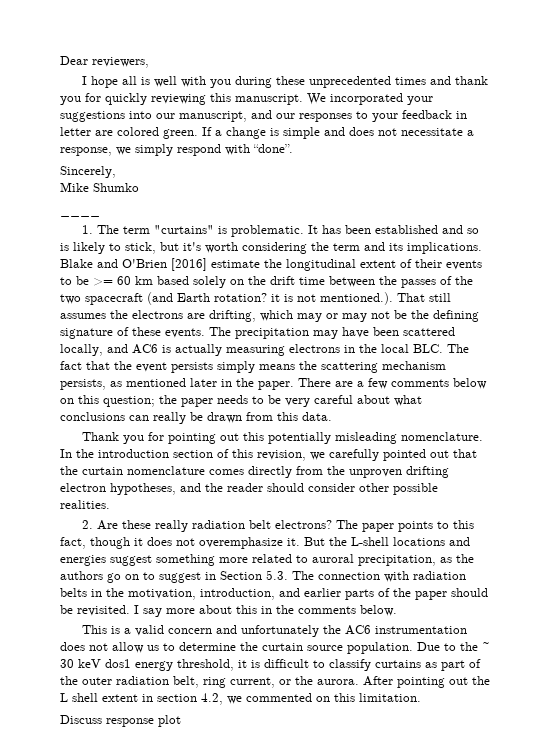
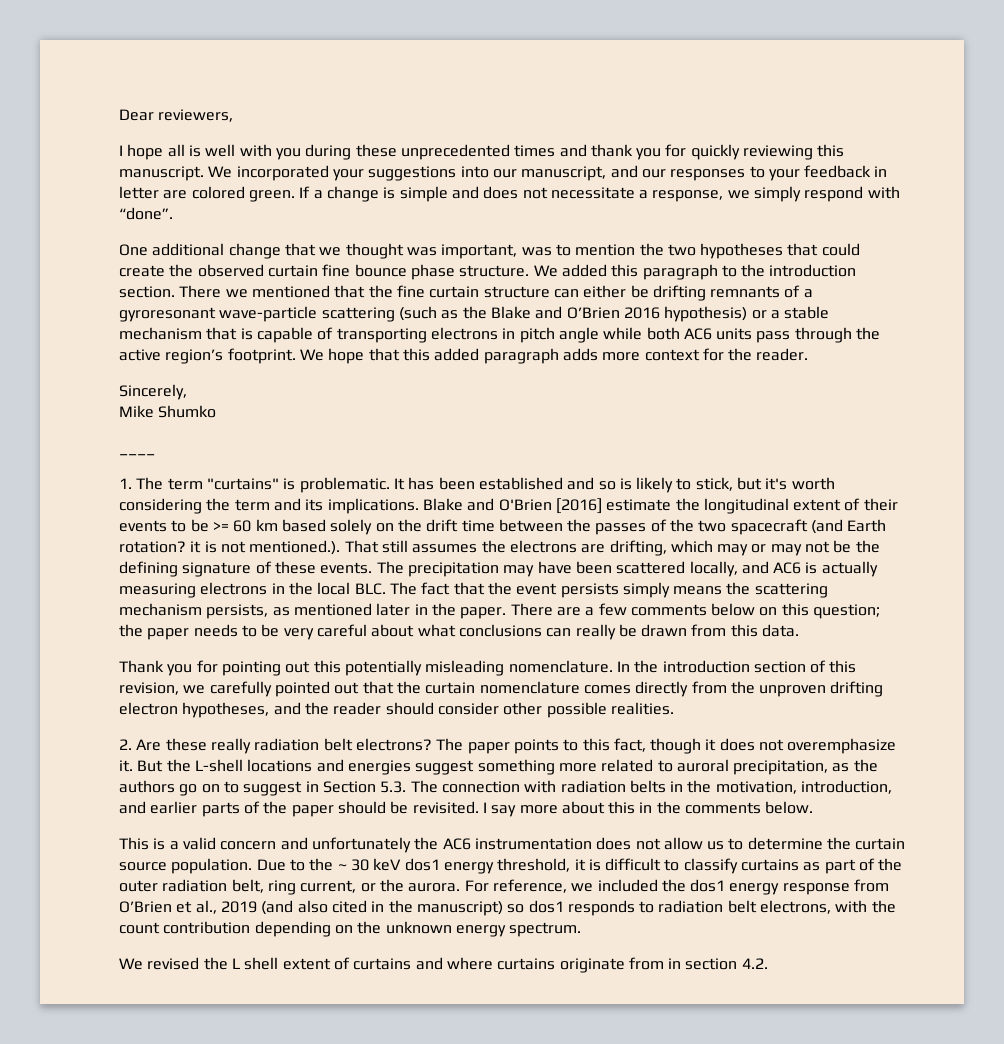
+ One additional change that we thought was important, was to mention the two hypotheses that could create the observed curtain fine bounce phase structure. We added this paragraph to the introduction section. There we mentioned that the fine curtain structure can either be drifting remnants of a gyroresonant wave-particle scattering (such as the Blake and O’Brien 2016 hypothesis) or a stable mechanism that is capable of transporting electrons in pitch angle while both AC6 units pass through the active region’s footprint. We hope that this added paragraph adds more context for the reader.
- After pointing out the L shell extent in section 4.2, we commented on this limitation.
- Discuss response plot
+ For reference, we included the dos1 energy response from O’Brien et al., 2019 (and also cited in the manuscript) so dos1 responds to radiation belt electrons, with the count contribution depending on the unknown energy spectrum.
+ We revised the L shell extent of curtains and where curtains originate from in section 4.2.

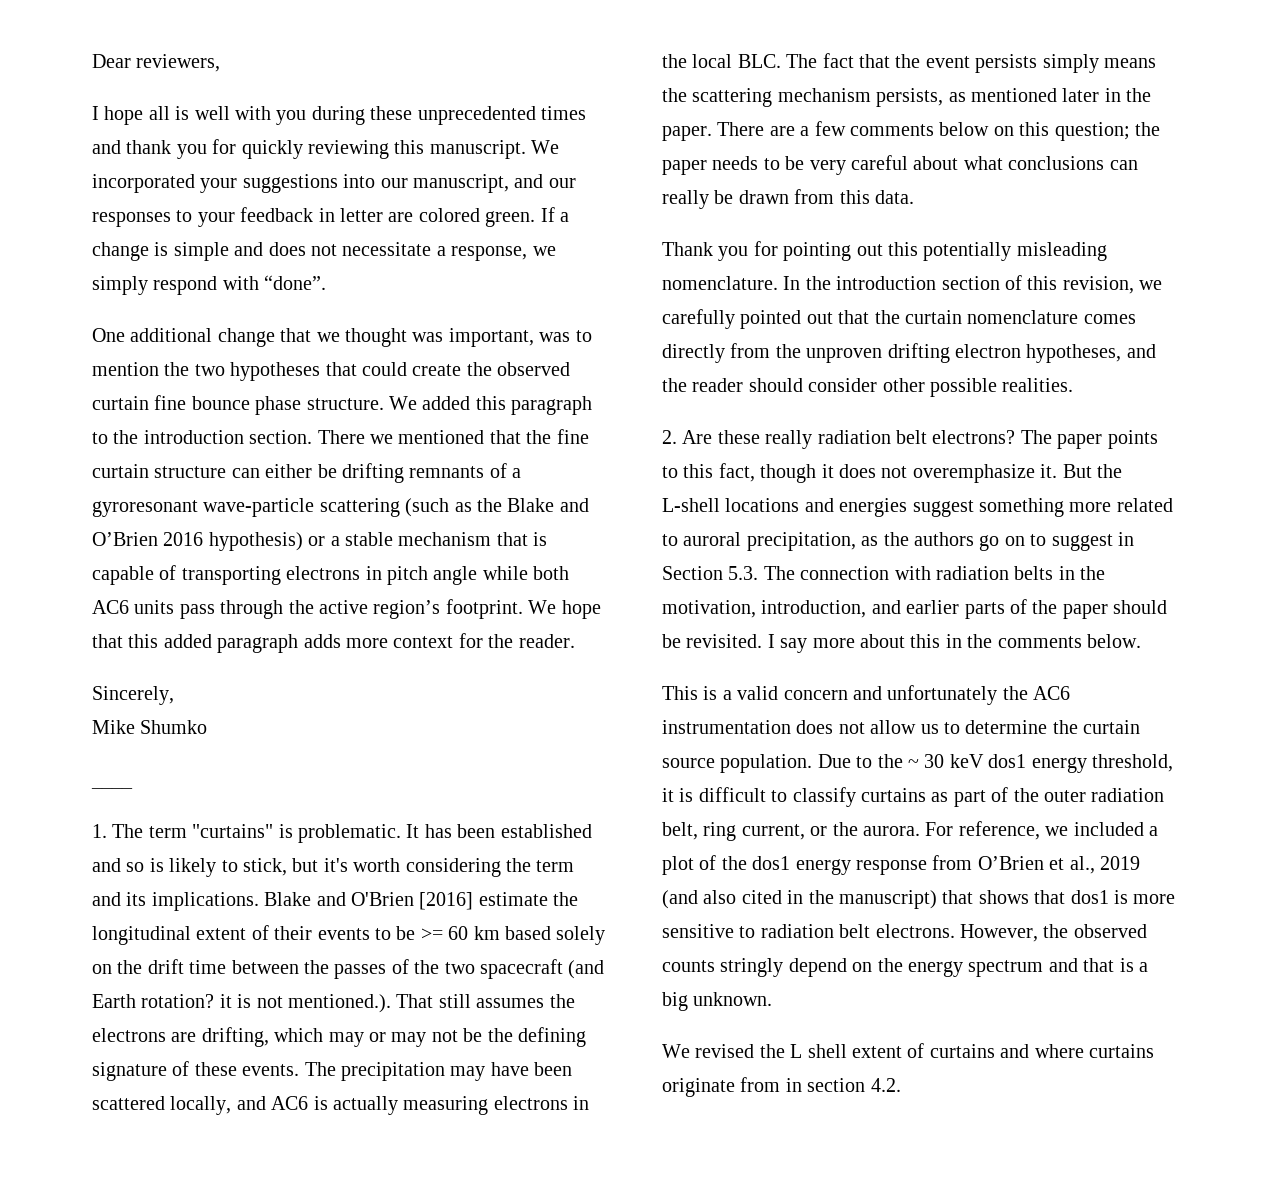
- For reference, we included the dos1 energy response from O’Brien et al., 2019 (and also cited in the manuscript) so dos1 responds to radiation belt electrons, with the count contribution depending on the unknown energy spectrum.
+ For reference, we included a plot of the dos1 energy response from O’Brien et al., 2019 (and also cited in the manuscript) that shows that dos1 is more sensitive to radiation belt electrons. However, the observed counts stringly depend on the energy spectrum and that is a big unknown.

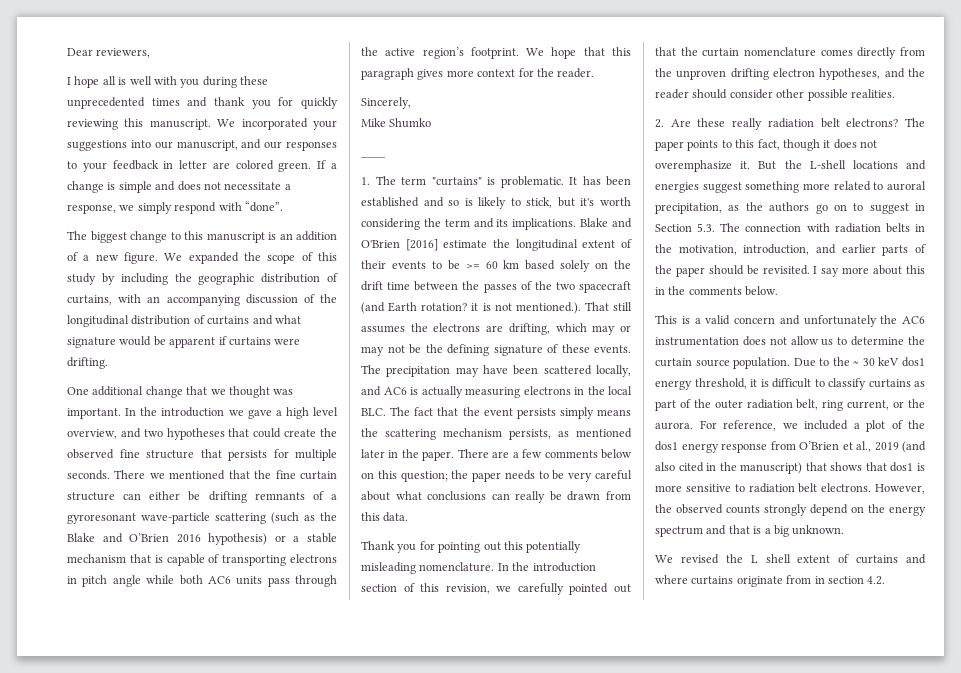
+ The biggest change to this manuscript is an addition of a new figure. We expanded the scope of this study by including the geographic distribution of curtains, with an accompanying discussion of the longitudinal distribution of curtains and what signature would be apparent if curtains were drifting.
- One additional change that we thought was important, was to mention the two hypotheses that could create the observed curtain fine bounce phase structure. We added this paragraph to the introduction section.
+ One additional change that we thought was important. In the introduction we gave a high level overview, and two hypotheses that could create the observed fine structure that persists for multiple seconds.
- We hope that this added paragraph adds more context for the reader.
+ We hope that this paragraph gives more context for the reader.
- However, the observed counts stringly depend on the energy spectrum and that is a big unknown.
+ However, the observed counts strongly depend on the energy spectrum and that is a big unknown.

